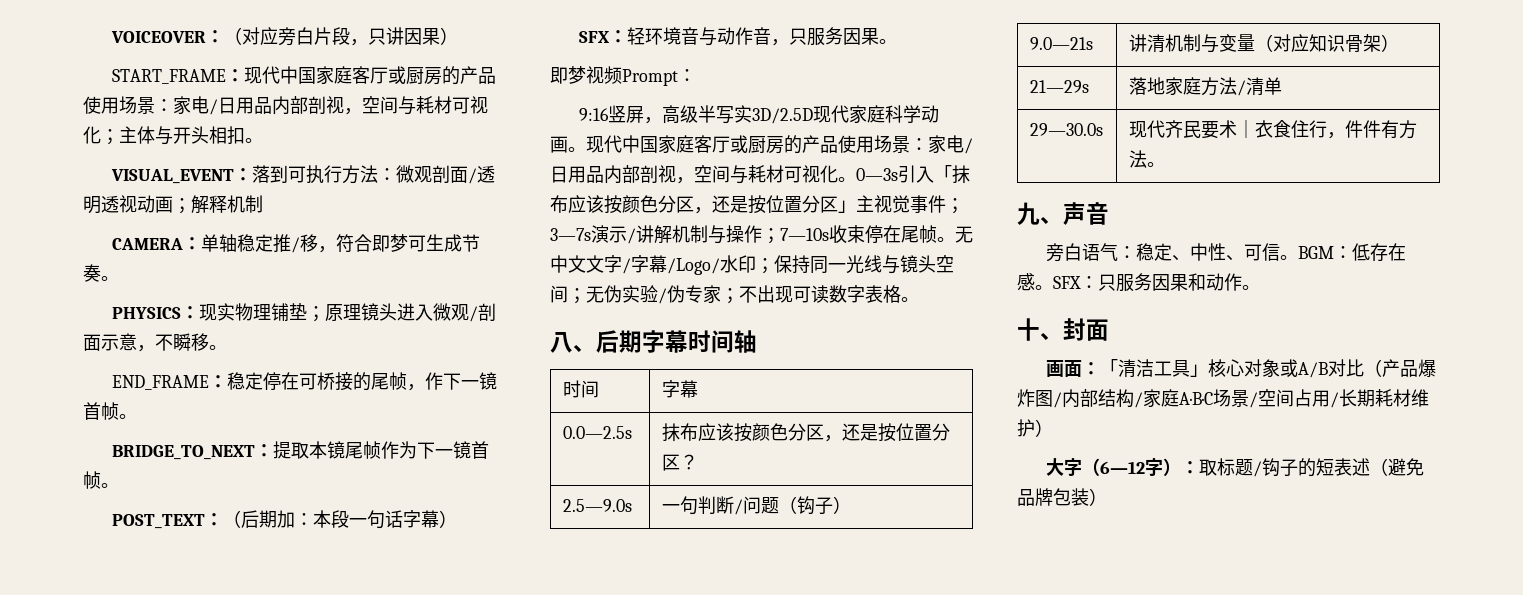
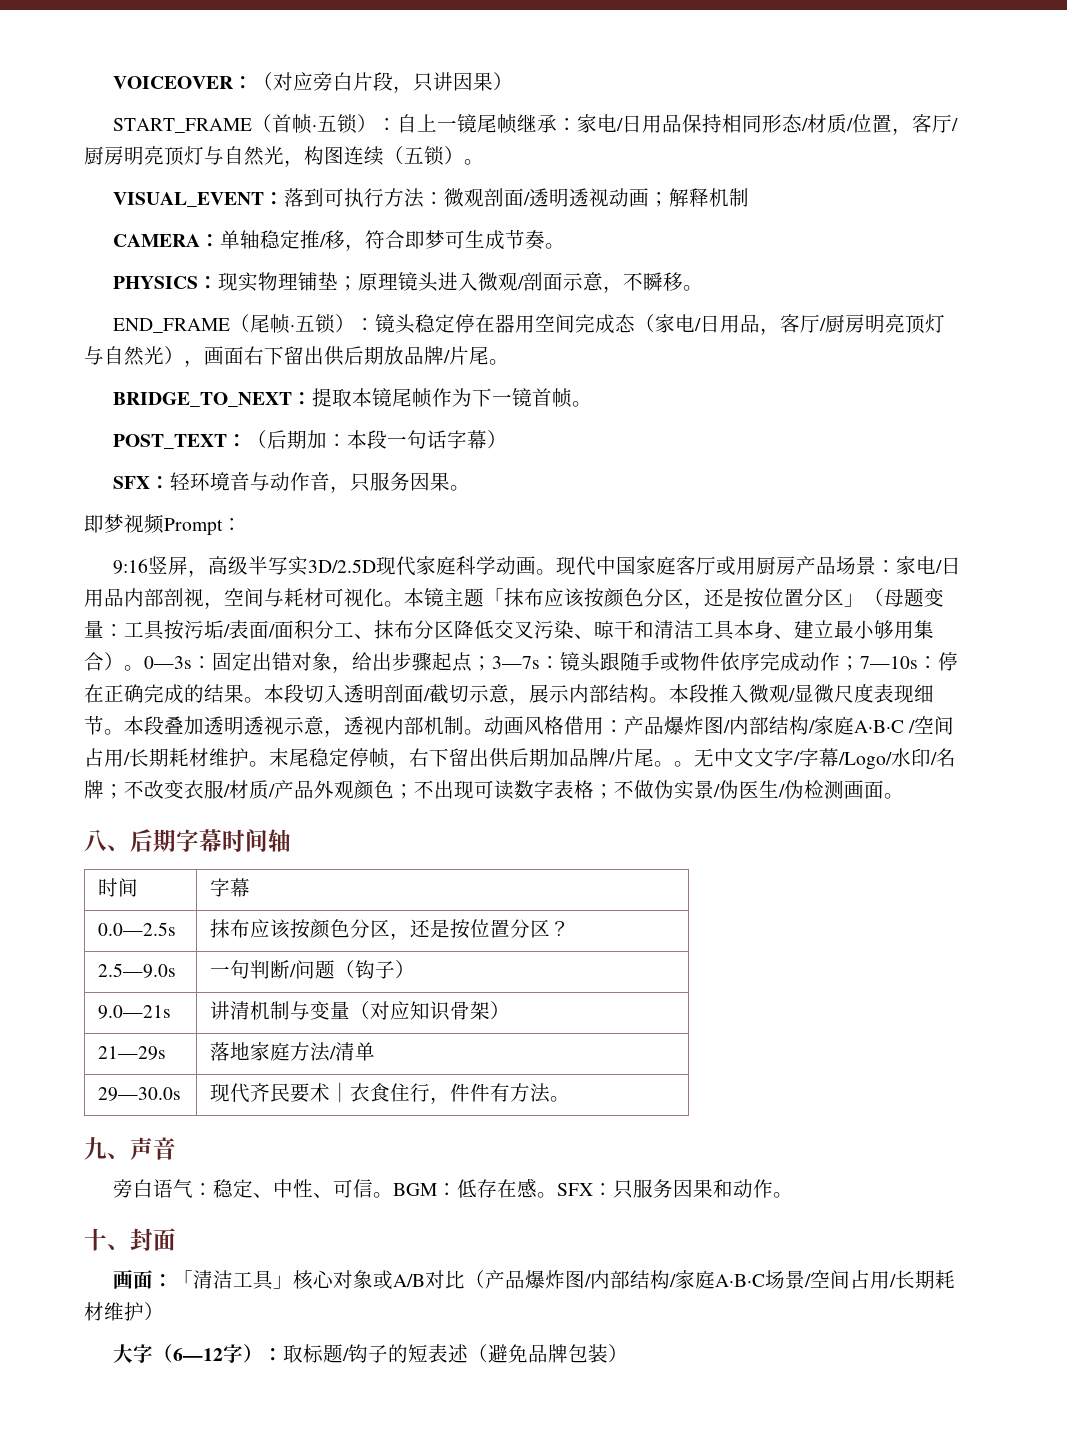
- START_FRAME：现代中国家庭客厅或厨房的产品使用场景：家电/日用品内部剖视，空间与耗材可视化；主体与开头相扣。
+ START_FRAME（首帧·五锁）：自上一镜尾帧继承：家电/日用品保持相同形态/材质/位置，客厅/厨房明亮顶灯与自然光，构图连续（五锁）。
- END_FRAME：稳定停在可桥接的尾帧，作下一镜首帧。
+ END_FRAME（尾帧·五锁）：镜头稳定停在器用空间完成态（家电/日用品，客厅/厨房明亮顶灯与自然光），画面右下留出供后期放品牌/片尾。
- 现代中国家庭客厅或厨房的产品使用场景：家电/日用品内部剖视，空间与耗材可视化。
+ 现代中国家庭客厅或用厨房产品场景：家电/日用品内部剖视，空间与耗材可视化。
- 0—3s引入「抹布应该按颜色分区，还是按位置分区」主视觉事件；3—7s演示/讲解机制与操作；7—10s收束停在尾帧。
+ 本镜主题「抹布应该按颜色分区，还是按位置分区」（母题变量：工具按污垢/表面/面积分工、抹布分区降低交叉污染、晾干和清洁工具本身、建立最小够用集合）。0—3s：固定出错对象，给出步骤起点；3—7s：镜头跟随手或物件依序完成动作；7—10s：停在正确完成的结果。本段切入透明剖面/截切示意，展示内部结构。本段推入微观/显微尺度表现细节。本段叠加透明透视示意，透视内部机制。动画风格借用：产品爆炸图/内部结构/家庭A·B·C /空间占用/长期耗材维护。末尾稳定停帧，右下留出供后期加品牌/片尾。。
- 无中文文字/字幕/Logo/水印；保持同一光线与镜头空间；无伪实验/伪专家；不出现可读数字表格。
+ 无中文文字/字幕/Logo/水印/名牌；不改变衣服/材质/产品外观颜色；不出现可读数字表格；不做伪实景/伪医生/伪检测画面。

